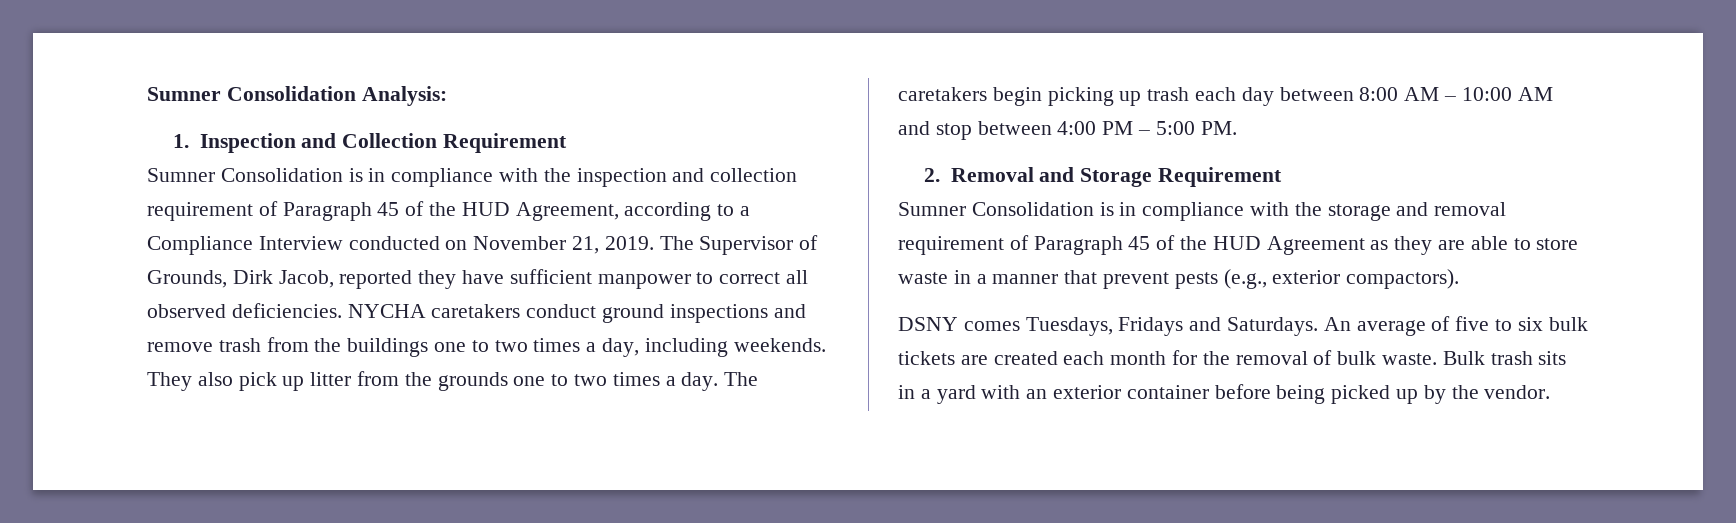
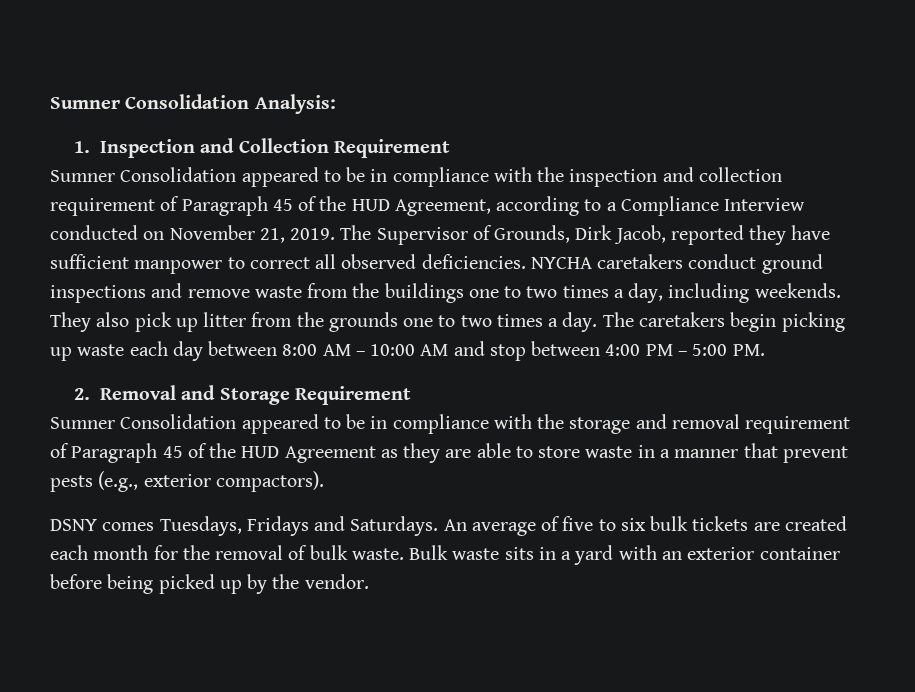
- Sumner Consolidation is in compliance with the inspection and collection requirement of Paragraph 45 of the HUD Agreement, according to a Compliance Interview conducted on November 21, 2019.
+ Sumner Consolidation appeared to be in compliance with the inspection and collection requirement of Paragraph 45 of the HUD Agreement, according to a Compliance Interview conducted on November 21, 2019.
- NYCHA caretakers conduct ground inspections and remove trash from the buildings one to two times a day, including weekends.
+ NYCHA caretakers conduct ground inspections and remove waste from the buildings one to two times a day, including weekends.
- The caretakers begin picking up trash each day between 8:00 AM – 10:00 AM and stop between 4:00 PM – 5:00 PM.
+ The caretakers begin picking up waste each day between 8:00 AM – 10:00 AM and stop between 4:00 PM – 5:00 PM.
- Sumner Consolidation is in compliance with the storage and removal requirement of Paragraph 45 of the HUD Agreement as they are able to store waste in a manner that prevent pests (e.g., exterior compactors).
+ Sumner Consolidation appeared to be in compliance with the storage and removal requirement of Paragraph 45 of the HUD Agreement as they are able to store waste in a manner that prevent pests (e.g., exterior compactors).
- Bulk trash sits in a yard with an exterior container before being picked up by the vendor.
+ Bulk waste sits in a yard with an exterior container before being picked up by the vendor.

